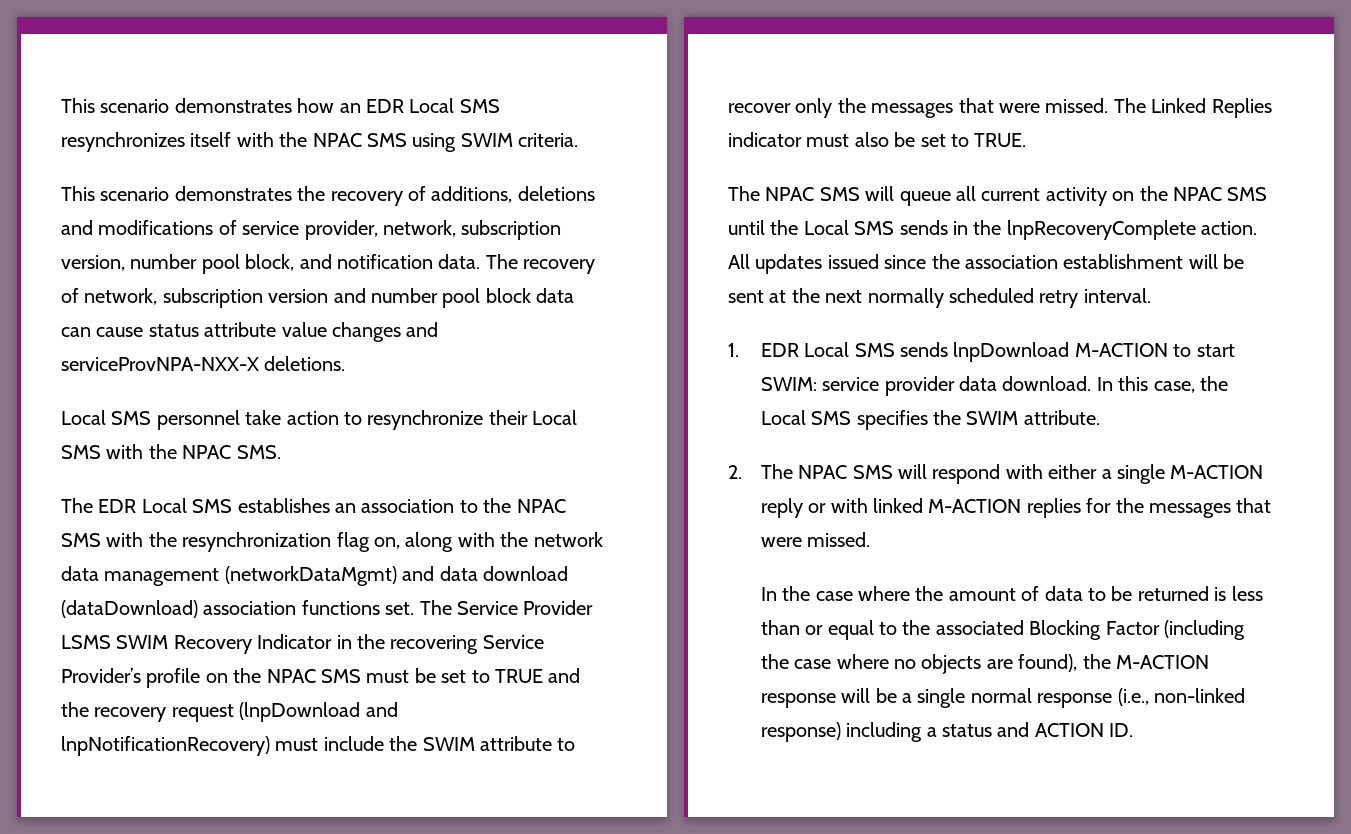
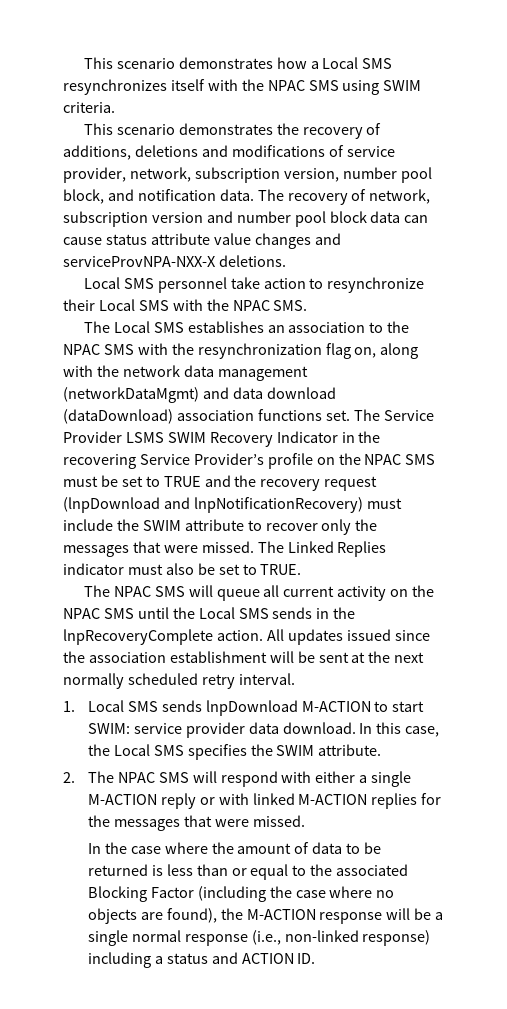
- This scenario demonstrates how an EDR Local SMS resynchronizes itself with the NPAC SMS using SWIM criteria.
+ This scenario demonstrates how a Local SMS resynchronizes itself with the NPAC SMS using SWIM criteria.
- The EDR Local SMS establishes an association to the NPAC SMS with the resynchronization flag on, along with the network data management (networkDataMgmt) and data download (dataDownload) association functions set.
+ The Local SMS establishes an association to the NPAC SMS with the resynchronization flag on, along with the network data management (networkDataMgmt) and data download (dataDownload) association functions set.
- 1. EDR Local SMS sends lnpDownload M-ACTION to start SWIM: service provider data download.
+ 1. Local SMS sends lnpDownload M-ACTION to start SWIM: service provider data download.

